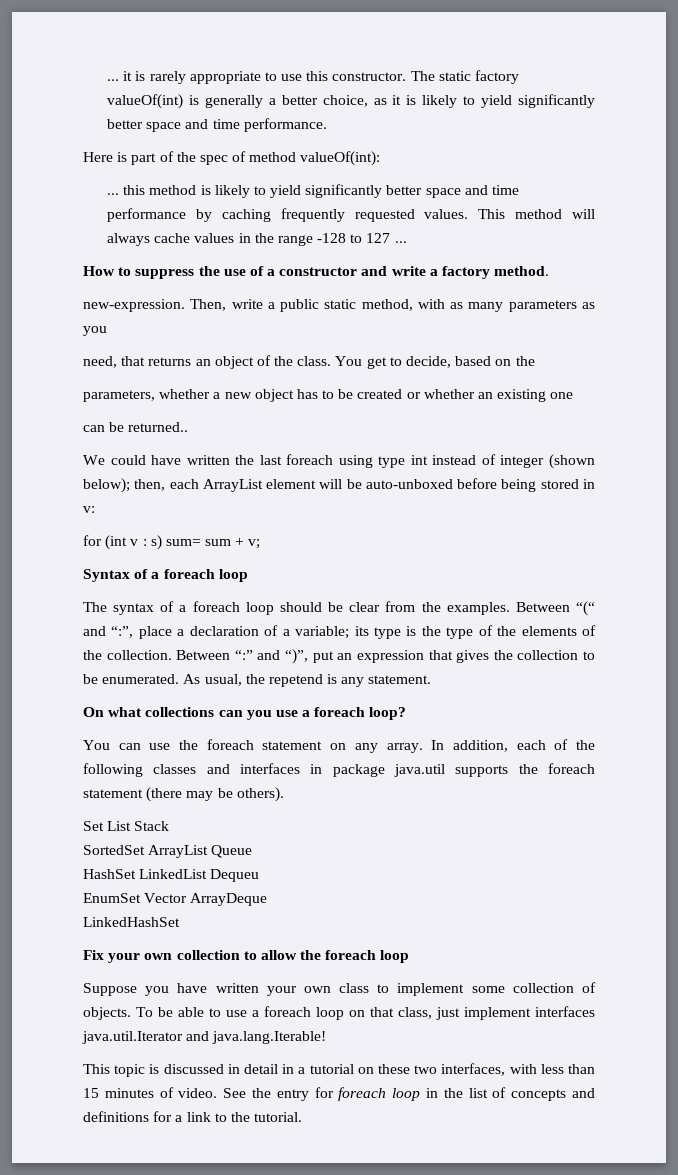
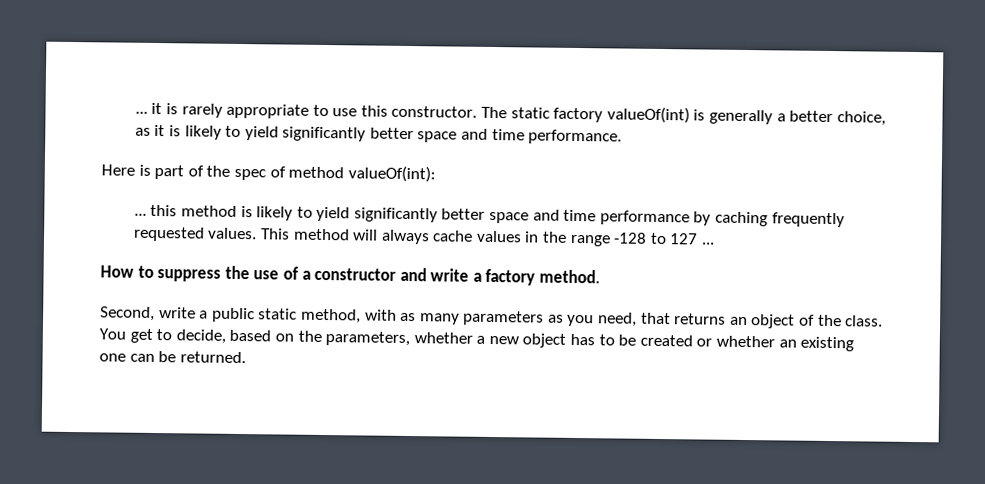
- new-expression. Then, write a public static method, with as many parameters as you
- need, that returns an object of the class.
+ Second, write a public static method, with as many parameters as you need, that returns an object of the class.
- You get to decide, based on the
- parameters, whether a new object has to be created or whether an existing one
- can be returned..
- We could have written the last foreach using type int instead of integer (shown below); then, each ArrayList element will be auto-unboxed before being stored in v:
- for (int v : s) sum= sum + v;
- Syntax of a foreach loop
- The syntax of a foreach loop should be clear from the examples. Between “(“ and “:”, place a declaration of a variable; its type is the type of the elements of the collection. Between “:” and “)”, put an expression that gives the collection to be enumerated. As usual, the repetend is any statement.
- On what collections can you use a foreach loop?
- You can use the foreach statement on any array. In addition, each of the following classes and interfaces in package java.util supports the foreach statement (there may be others).
- Set List Stack
- SortedSet ArrayList Queue
- HashSet LinkedList Dequeu
- EnumSet Vector ArrayDeque
- LinkedHashSet
- Fix your own collection to allow the foreach loop
- Suppose you have written your own class to implement some collection of objects. To be able to use a foreach loop on that class, just implement interfaces java.util.Iterator and java.lang.Iterable!
- This topic is discussed in detail in a tutorial on these two interfaces, with less than 15 minutes of video. See the entry for foreach loop in the list of concepts and definitions for a link to the tutorial.
+ You get to decide, based on the parameters, whether a new object has to be created or whether an existing one can be returned.

